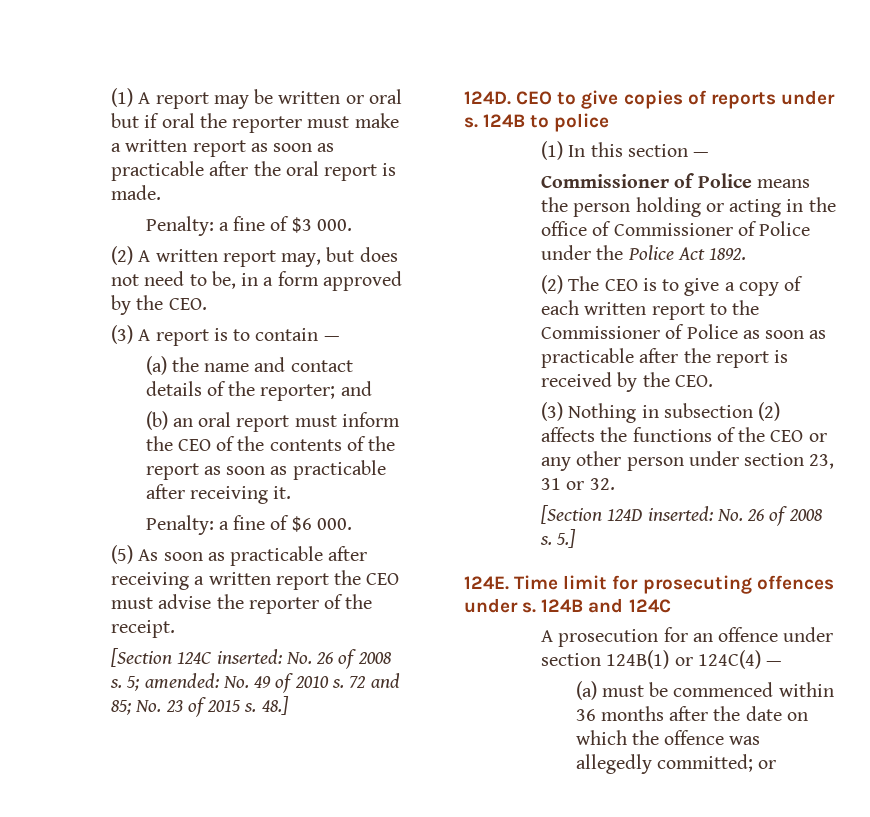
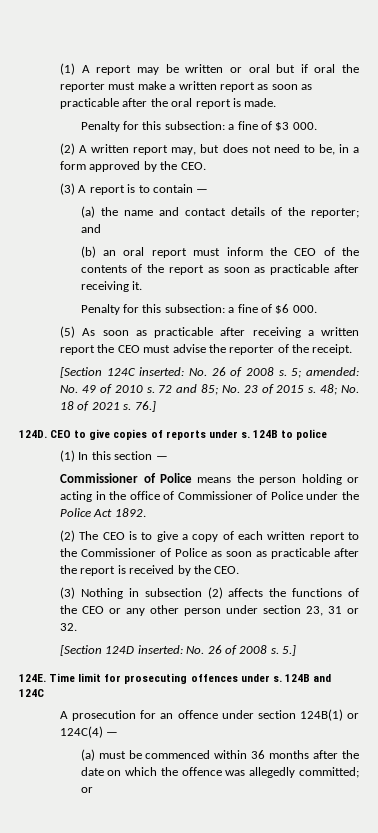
- Penalty: a fine of $3 000.
+ Penalty for this subsection: a fine of $3 000.
- Penalty: a fine of $6 000.
+ Penalty for this subsection: a fine of $6 000.
- 48.]
+ 48; No. 18 of 2021 s. 76.]

